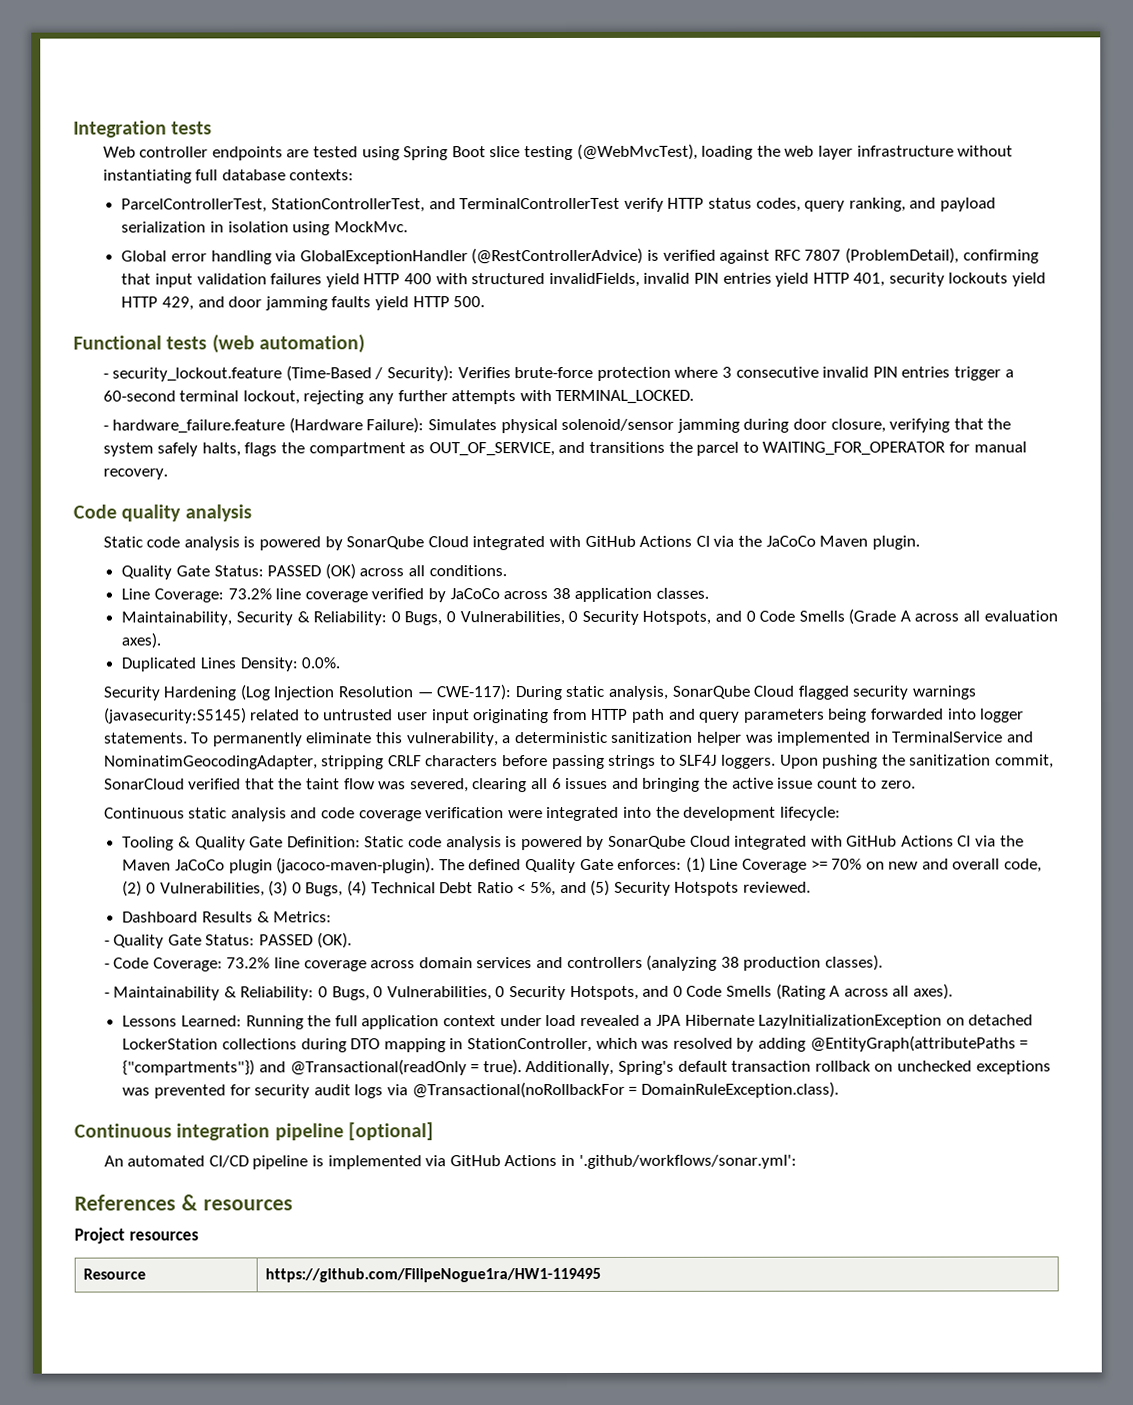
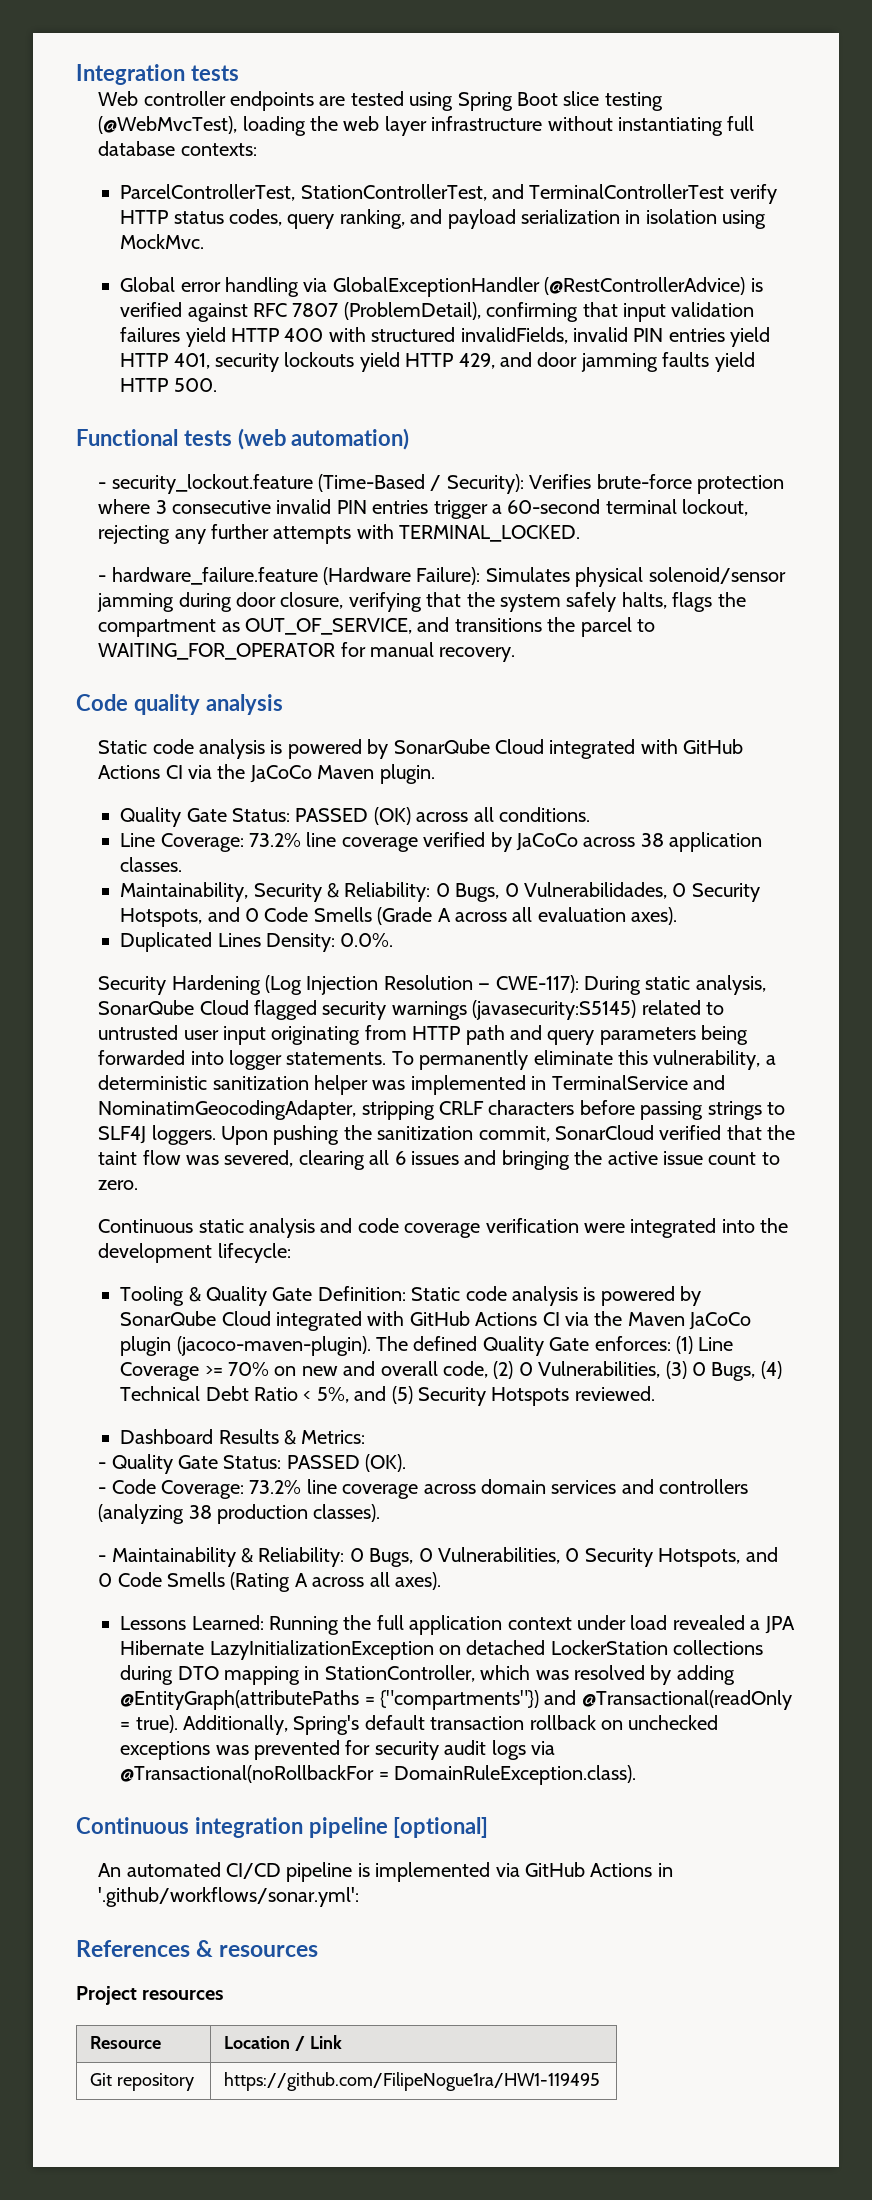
- Maintainability, Security & Reliability: 0 Bugs, 0 Vulnerabilities, 0 Security Hotspots, and 0 Code Smells (Grade A across all evaluation axes).
+ Maintainability, Security & Reliability: 0 Bugs, 0 Vulnerabilidades, 0 Security Hotspots, and 0 Code Smells (Grade A across all evaluation axes).
- Resource | https://github.com/FilipeNogue1ra/HW1-119495
+ Resource | Location / Link
+ Git repository | https://github.com/FilipeNogue1ra/HW1-119495

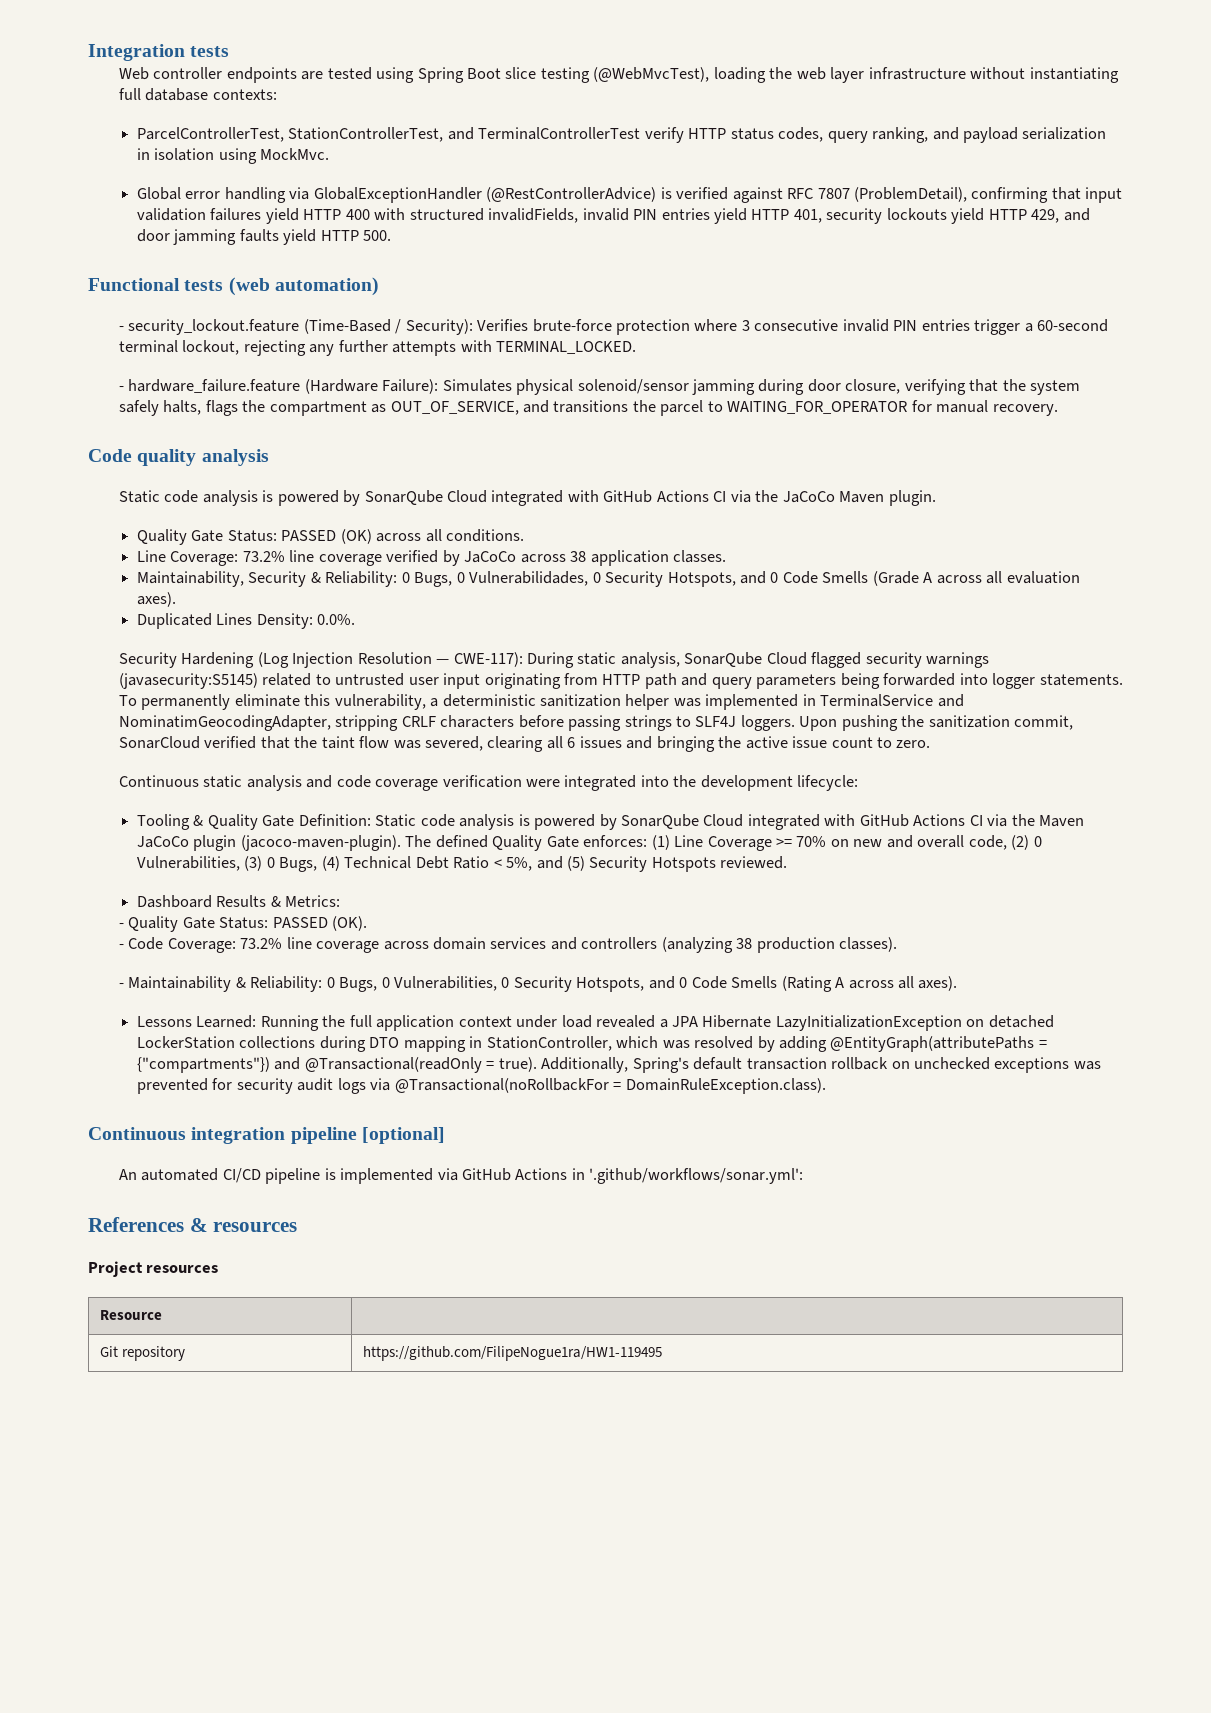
- Resource | Location / Link
+ Resource |

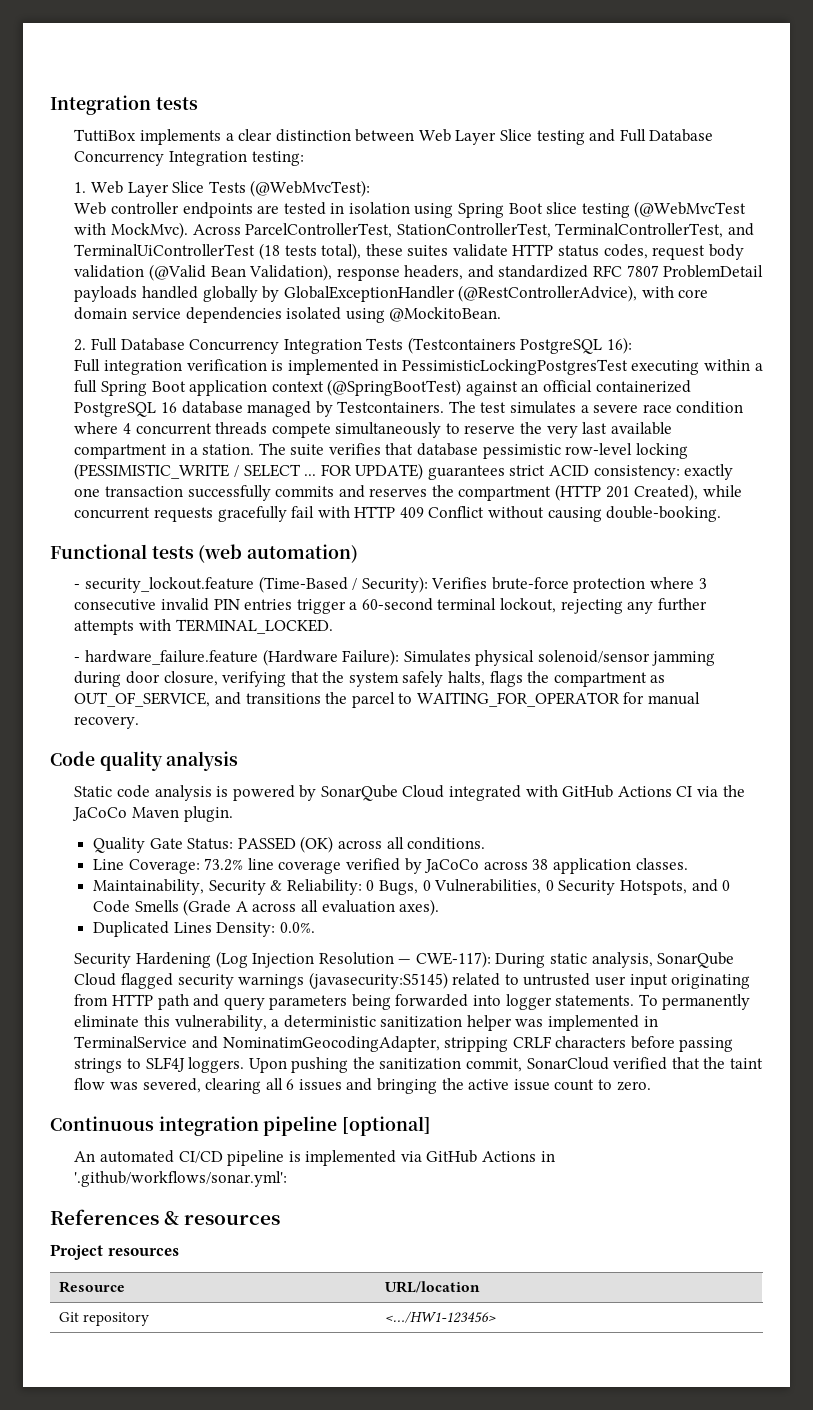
+ TuttiBox implements a clear distinction between Web Layer Slice testing and Full Database Concurrency Integration testing:
+ 1. Web Layer Slice Tests (@WebMvcTest):
- Web controller endpoints are tested using Spring Boot slice testing (@WebMvcTest), loading the web layer infrastructure without instantiating full database contexts:
- ParcelControllerTest, StationControllerTest, and TerminalControllerTest verify HTTP status codes, query ranking, and payload serialization in isolation using MockMvc.
- Global error handling via GlobalExceptionHandler (@RestControllerAdvice) is verified against RFC 7807 (ProblemDetail), confirming that input validation failures yield HTTP 400 with structured invalidFields, invalid PIN entries yield HTTP 401, security lockouts yield HTTP 429, and door jamming faults yield HTTP 500.
+ Web controller endpoints are tested in isolation using Spring Boot slice testing (@WebMvcTest with MockMvc). Across ParcelControllerTest, StationControllerTest, TerminalControllerTest, and TerminalUiControllerTest (18 tests total), these suites validate HTTP status codes, request body validation (@Valid Bean Validation), response headers, and standardized RFC 7807 ProblemDetail payloads handled globally by GlobalExceptionHandler (@RestControllerAdvice), with core domain service dependencies isolated using @MockitoBean.
+ 2. Full Database Concurrency Integration Tests (Testcontainers PostgreSQL 16):
+ Full integration verification is implemented in PessimisticLockingPostgresTest executing within a full Spring Boot application context (@SpringBootTest) against an official containerized PostgreSQL 16 database managed by Testcontainers. The test simulates a severe race condition where 4 concurrent threads compete simultaneously to reserve the very last available compartment in a station. The suite verifies that database pessimistic row-level locking (PESSIMISTIC_WRITE / SELECT ... FOR UPDATE) guarantees strict ACID consistency: exactly one transaction successfully commits and reserves the compartment (HTTP 201 Created), while concurrent requests gracefully fail with HTTP 409 Conflict without causing double-booking.
- Maintainability, Security & Reliability: 0 Bugs, 0 Vulnerabilidades, 0 Security Hotspots, and 0 Code Smells (Grade A across all evaluation axes).
+ Maintainability, Security & Reliability: 0 Bugs, 0 Vulnerabilities, 0 Security Hotspots, and 0 Code Smells (Grade A across all evaluation axes).
- Continuous static analysis and code coverage verification were integrated into the development lifecycle:
- Tooling & Quality Gate Definition: Static code analysis is powered by SonarQube Cloud integrated with GitHub Actions CI via the Maven JaCoCo plugin (jacoco-maven-plugin). The defined Quality Gate enforces: (1) Line Coverage >= 70% on new and overall code, (2) 0 Vulnerabilities, (3) 0 Bugs, (4) Technical Debt Ratio < 5%, and (5) Security Hotspots reviewed.
- Dashboard Results & Metrics:
- - Quality Gate Status: PASSED (OK).
- - Code Coverage: 73.2% line coverage across domain services and controllers (analyzing 38 production classes).
- - Maintainability & Reliability: 0 Bugs, 0 Vulnerabilities, 0 Security Hotspots, and 0 Code Smells (Rating A across all axes).
- Lessons Learned: Running the full application context under load revealed a JPA Hibernate LazyInitializationException on detached LockerStation collections during DTO mapping in StationController, which was resolved by adding @EntityGraph(attributePaths = {"compartments"}) and @Transactional(readOnly = true). Additionally, Spring's default transaction rollback on unchecked exceptions was prevented for security audit logs via @Transactional(noRollbackFor = DomainRuleException.class).
- Resource |
+ Resource | URL/location
- Git repository | https://github.com/FilipeNogue1ra/HW1-119495
+ Git repository | <…/HW1-123456>

